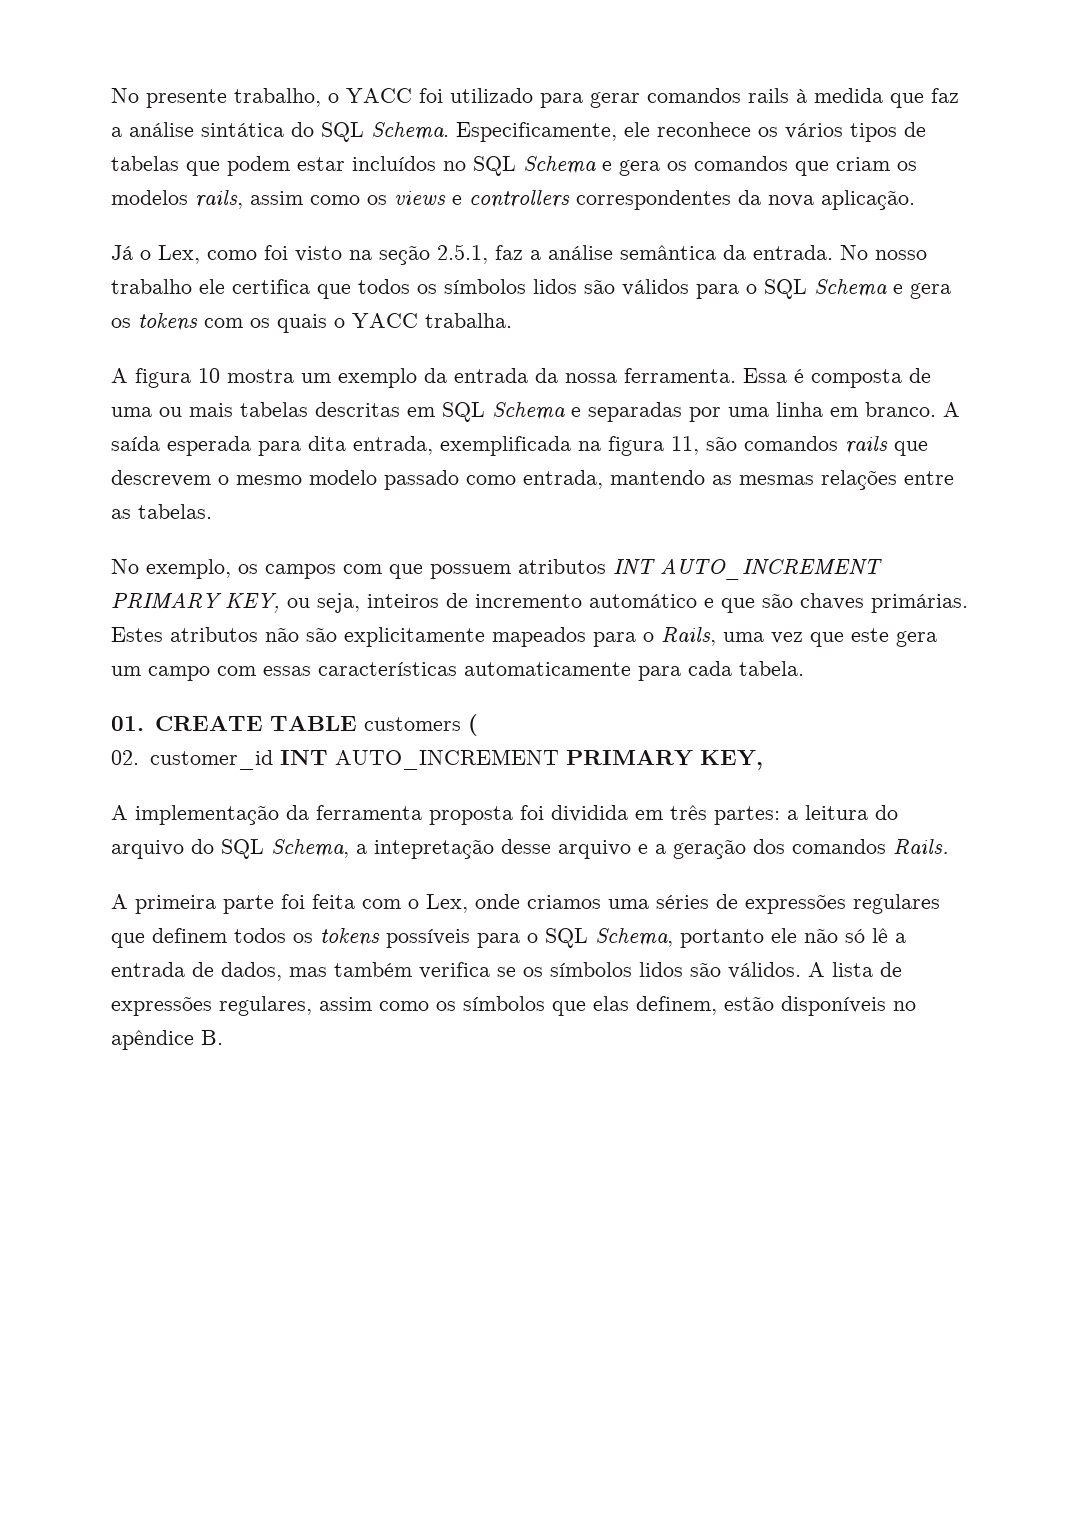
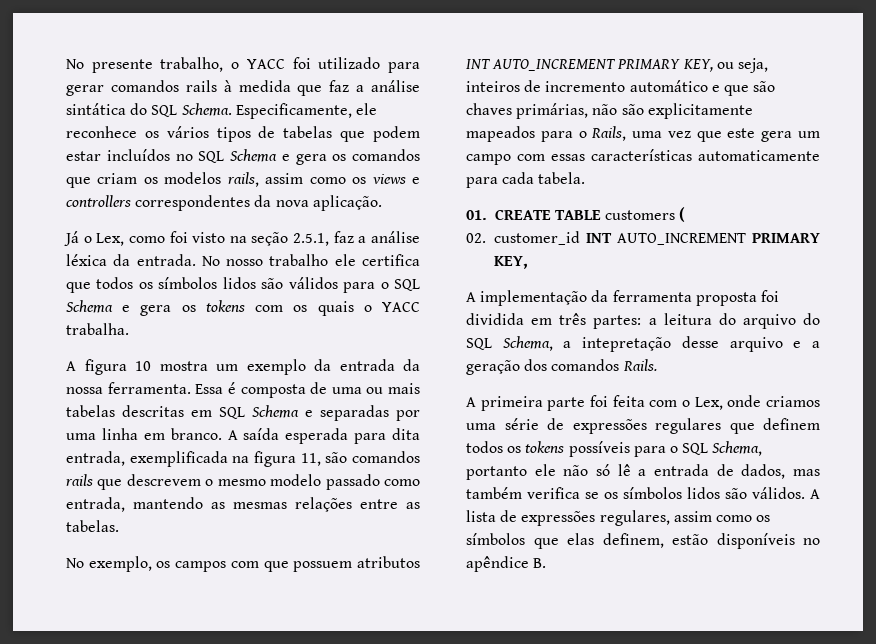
- Já o Lex, como foi visto na seção 2.5.1, faz a análise semântica da entrada.
+ Já o Lex, como foi visto na seção 2.5.1, faz a análise léxica da entrada.
- No exemplo, os campos com que possuem atributos INT AUTO_INCREMENT PRIMARY KEY, ou seja, inteiros de incremento automático e que são chaves primárias. Estes atributos não são explicitamente mapeados para o Rails, uma vez que este gera um campo com essas características automaticamente para cada tabela.
+ No exemplo, os campos com que possuem atributos INT AUTO_INCREMENT PRIMARY KEY, ou seja, inteiros de incremento automático e que são chaves primárias, não são explicitamente mapeados para o Rails, uma vez que este gera um campo com essas características automaticamente para cada tabela.
- A primeira parte foi feita com o Lex, onde criamos uma séries de expressões regulares que definem todos os tokens possíveis para o SQL Schema, portanto ele não só lê a entrada de dados, mas também verifica se os símbolos lidos são válidos.
+ A primeira parte foi feita com o Lex, onde criamos uma série de expressões regulares que definem todos os tokens possíveis para o SQL Schema, portanto ele não só lê a entrada de dados, mas também verifica se os símbolos lidos são válidos.

